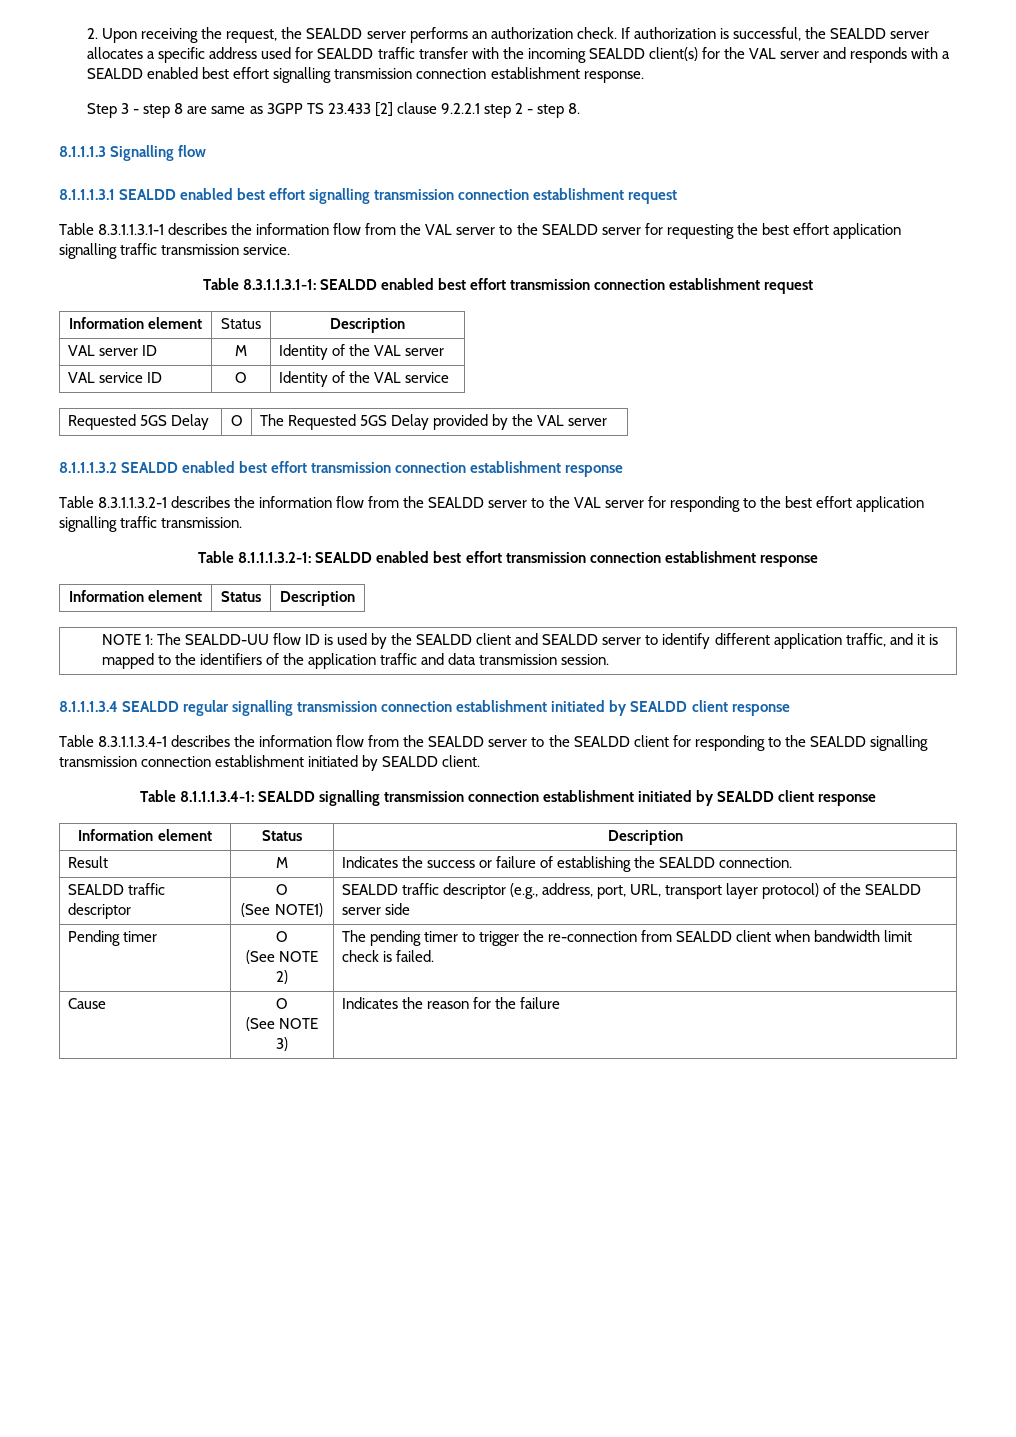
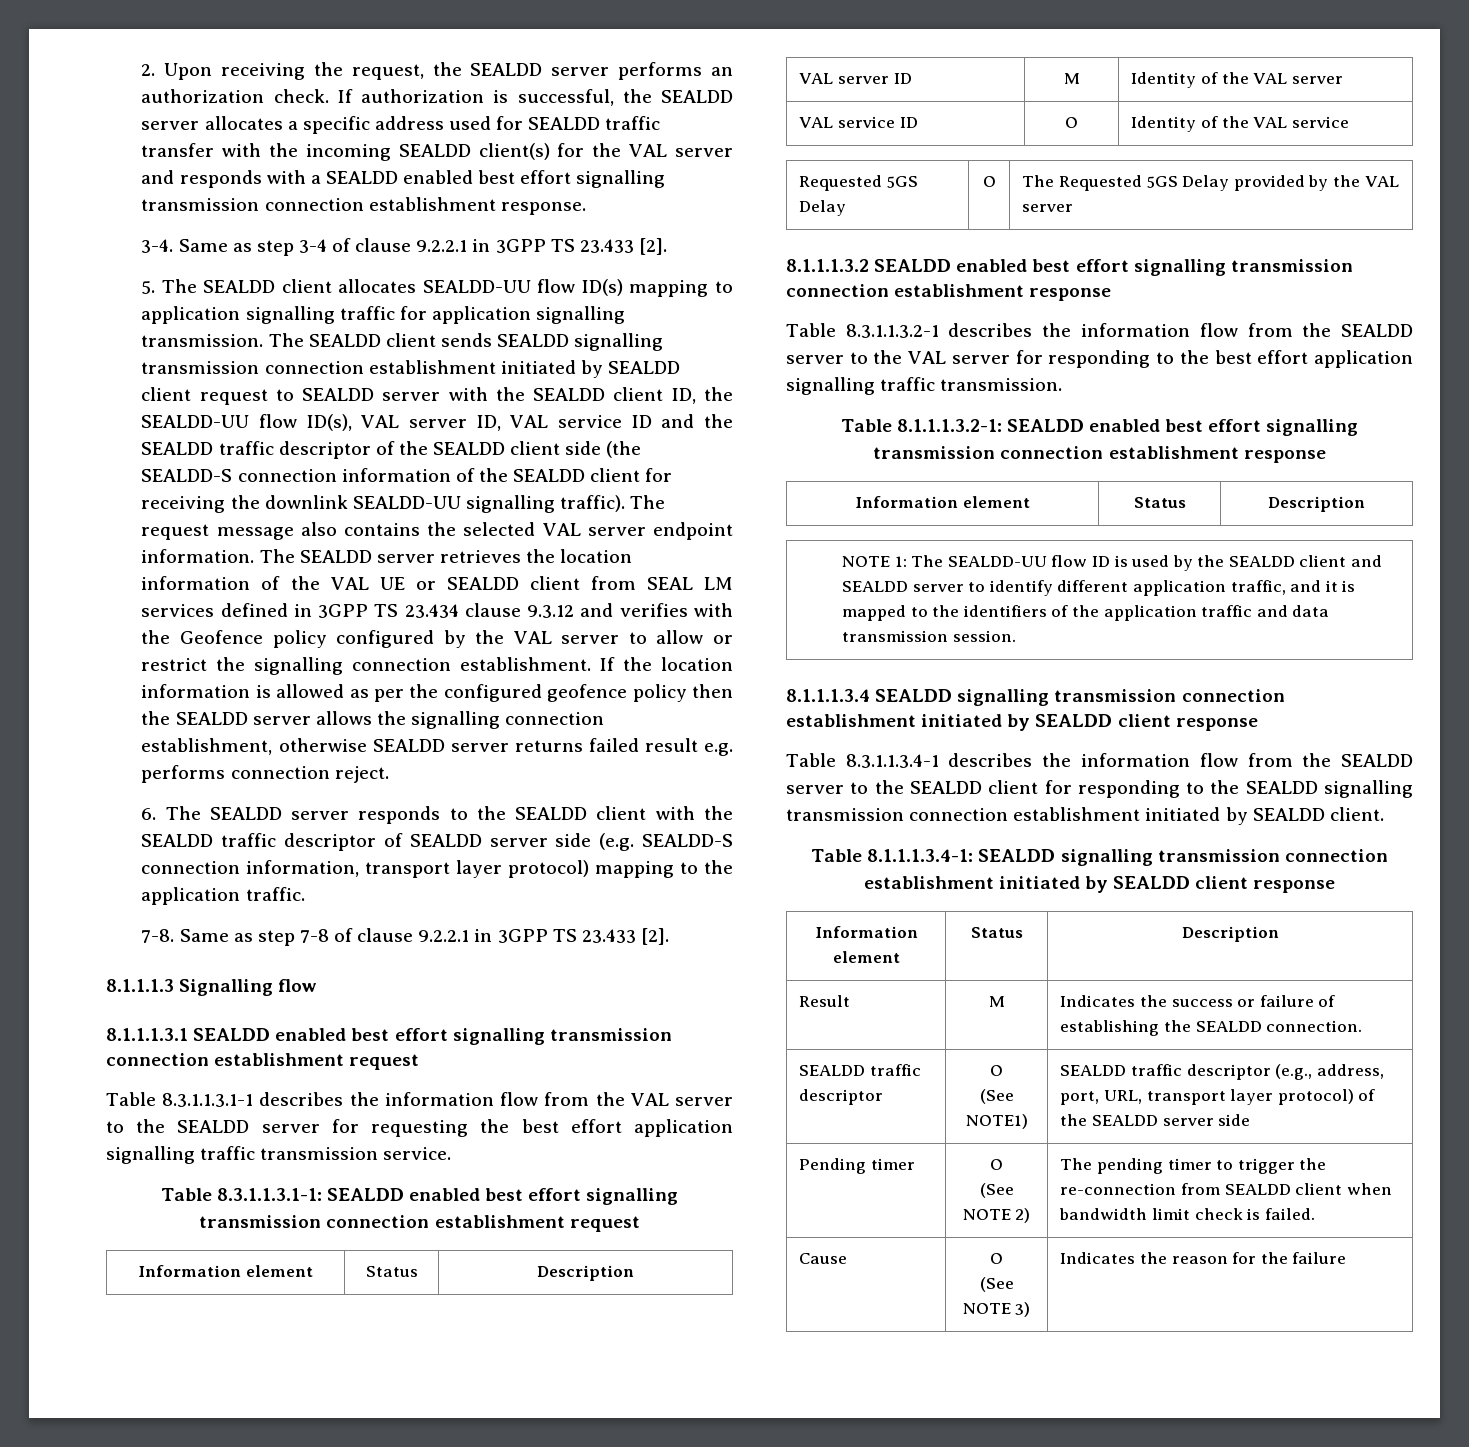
- Step 3 - step 8 are same as 3GPP TS 23.433 [2] clause 9.2.2.1 step 2 - step 8.
+ 3-4. Same as step 3-4 of clause 9.2.2.1 in 3GPP TS 23.433 [2].
+ 5. The SEALDD client allocates SEALDD-UU flow ID(s) mapping to application signalling traffic for application signalling transmission. The SEALDD client sends SEALDD signalling transmission connection establishment initiated by SEALDD client request to SEALDD server with the SEALDD client ID, the SEALDD-UU flow ID(s), VAL server ID, VAL service ID and the SEALDD traffic descriptor of the SEALDD client side (the SEALDD-S connection information of the SEALDD client for receiving the downlink SEALDD-UU signalling traffic). The request message also contains the selected VAL server endpoint information. The SEALDD server retrieves the location information of the VAL UE or SEALDD client from SEAL LM services defined in 3GPP TS 23.434 clause 9.3.12 and verifies with the Geofence policy configured by the VAL server to allow or restrict the signalling connection establishment. If the location information is allowed as per the configured geofence policy then the SEALDD server allows the signalling connection establishment, otherwise SEALDD server returns failed result e.g. performs connection reject.
+ 6. The SEALDD server responds to the SEALDD client with the SEALDD traffic descriptor of SEALDD server side (e.g. SEALDD-S connection information, transport layer protocol) mapping to the application traffic.
+ 7-8. Same as step 7-8 of clause 9.2.2.1 in 3GPP TS 23.433 [2].
- Table 8.3.1.1.3.1-1: SEALDD enabled best effort transmission connection establishment request
+ Table 8.3.1.1.3.1-1: SEALDD enabled best effort signalling transmission connection establishment request
- 8.1.1.1.3.2 SEALDD enabled best effort transmission connection establishment response
+ 8.1.1.1.3.2 SEALDD enabled best effort signalling transmission connection establishment response
- Table 8.1.1.1.3.2-1: SEALDD enabled best effort transmission connection establishment response
+ Table 8.1.1.1.3.2-1: SEALDD enabled best effort signalling transmission connection establishment response
- 8.1.1.1.3.4 SEALDD regular signalling transmission connection establishment initiated by SEALDD client response
+ 8.1.1.1.3.4 SEALDD signalling transmission connection establishment initiated by SEALDD client response

